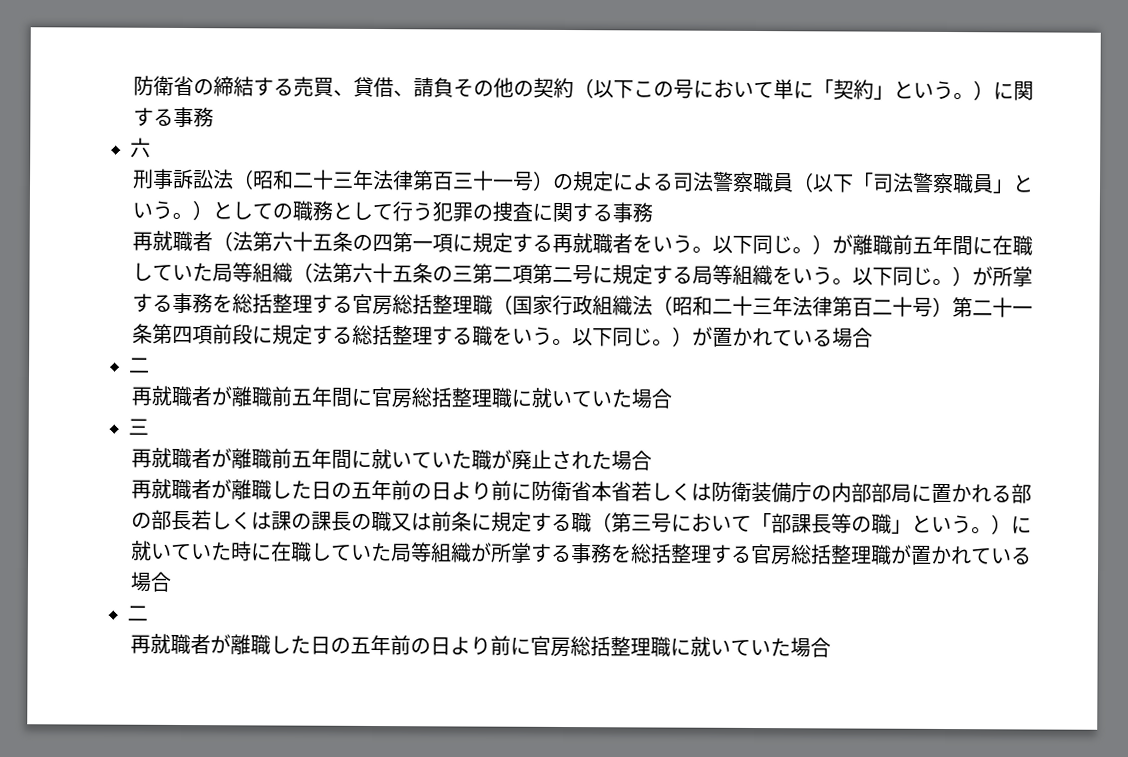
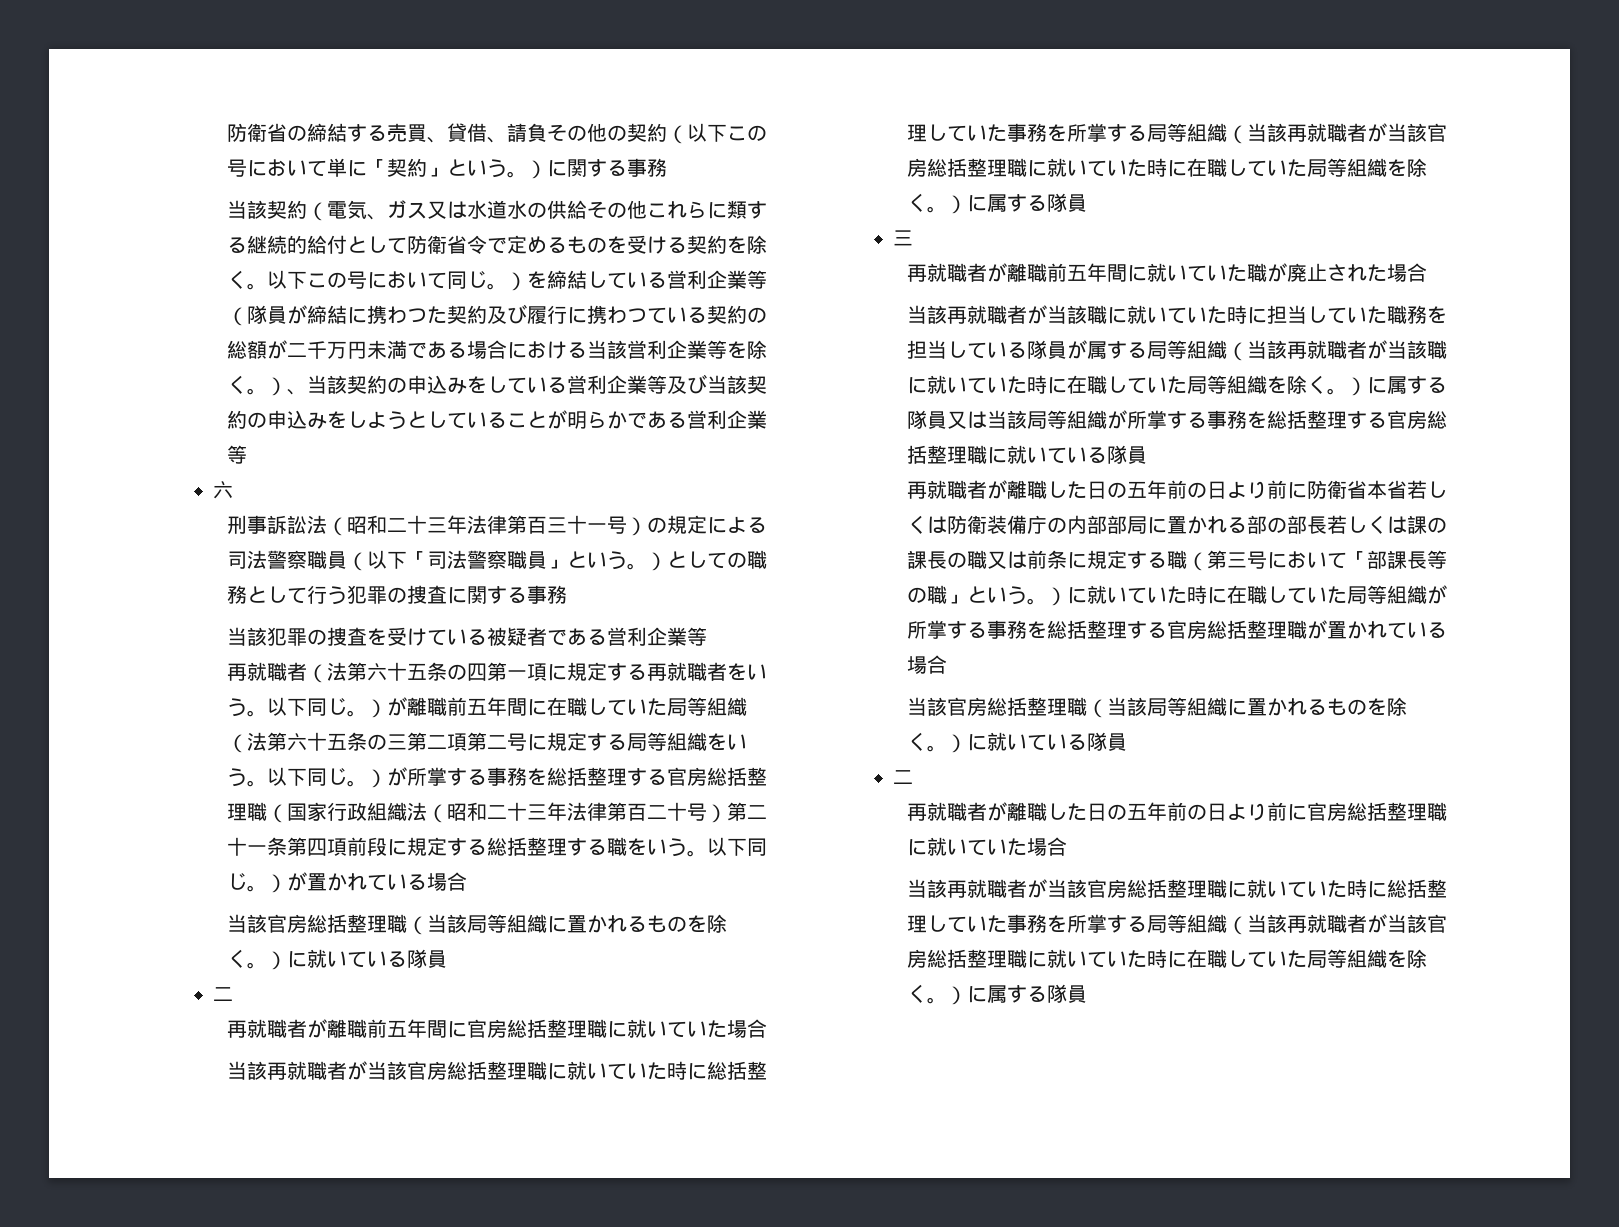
+ 当該契約（電気、ガス又は水道水の供給その他これらに類する継続的給付として防衛省令で定めるものを受ける契約を除く。以下この号において同じ。）を締結している営利企業等（隊員が締結に携わつた契約及び履行に携わつている契約の総額が二千万円未満である場合における当該営利企業等を除く。）、当該契約の申込みをしている営利企業等及び当該契約の申込みをしようとしていることが明らかである営利企業等
+ 当該犯罪の捜査を受けている被疑者である営利企業等
  以下同じ。）が置かれている場合
+ 当該官房総括整理職（当該局等組織に置かれるものを除く。）に就いている隊員
  再就職者が離職前五年間に官房総括整理職に就いていた場合
+ 当該再就職者が当該官房総括整理職に就いていた時に総括整理していた事務を所掌する局等組織（当該再就職者が当該官房総括整理職に就いていた時に在職していた局等組織を除く。）に属する隊員
+ 当該再就職者が当該職に就いていた時に担当していた職務を担当している隊員が属する局等組織（当該再就職者が当該職に就いていた時に在職していた局等組織を除く。）に属する隊員又は当該局等組織が所掌する事務を総括整理する官房総括整理職に就いている隊員
  再就職者が離職した日の五年前の日より前に防衛省本省若しくは防衛装備庁の内部部局に置かれる部の部長若しくは課の課長の職又は前条に規定する職（第三号において「部課長等の職」という。）に就いていた時に在職していた局等組織が所掌する事務を総括整理する官房総括整理職が置かれている場合
+ 当該官房総括整理職（当該局等組織に置かれるものを除く。）に就いている隊員
  再就職者が離職した日の五年前の日より前に官房総括整理職に就いていた場合
+ 当該再就職者が当該官房総括整理職に就いていた時に総括整理していた事務を所掌する局等組織（当該再就職者が当該官房総括整理職に就いていた時に在職していた局等組織を除く。）に属する隊員

